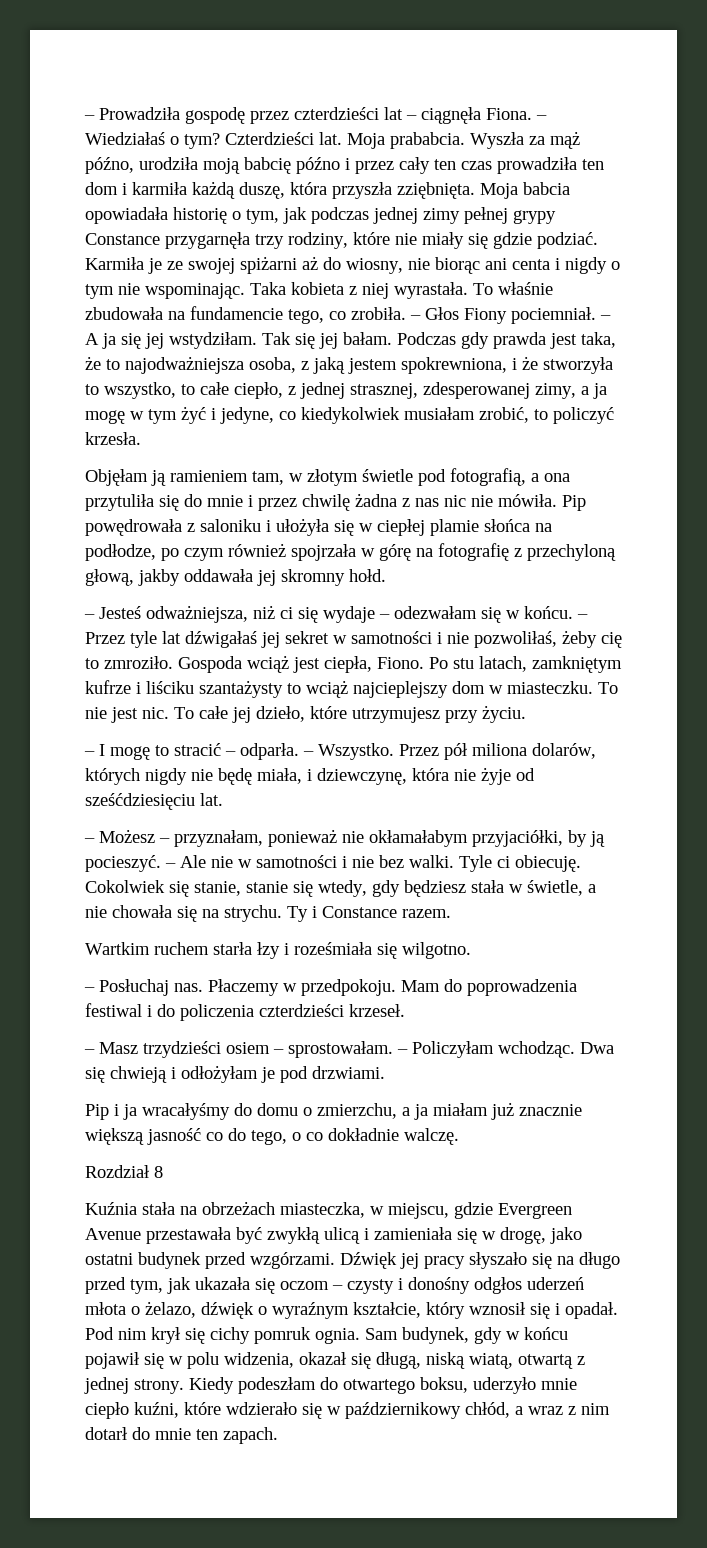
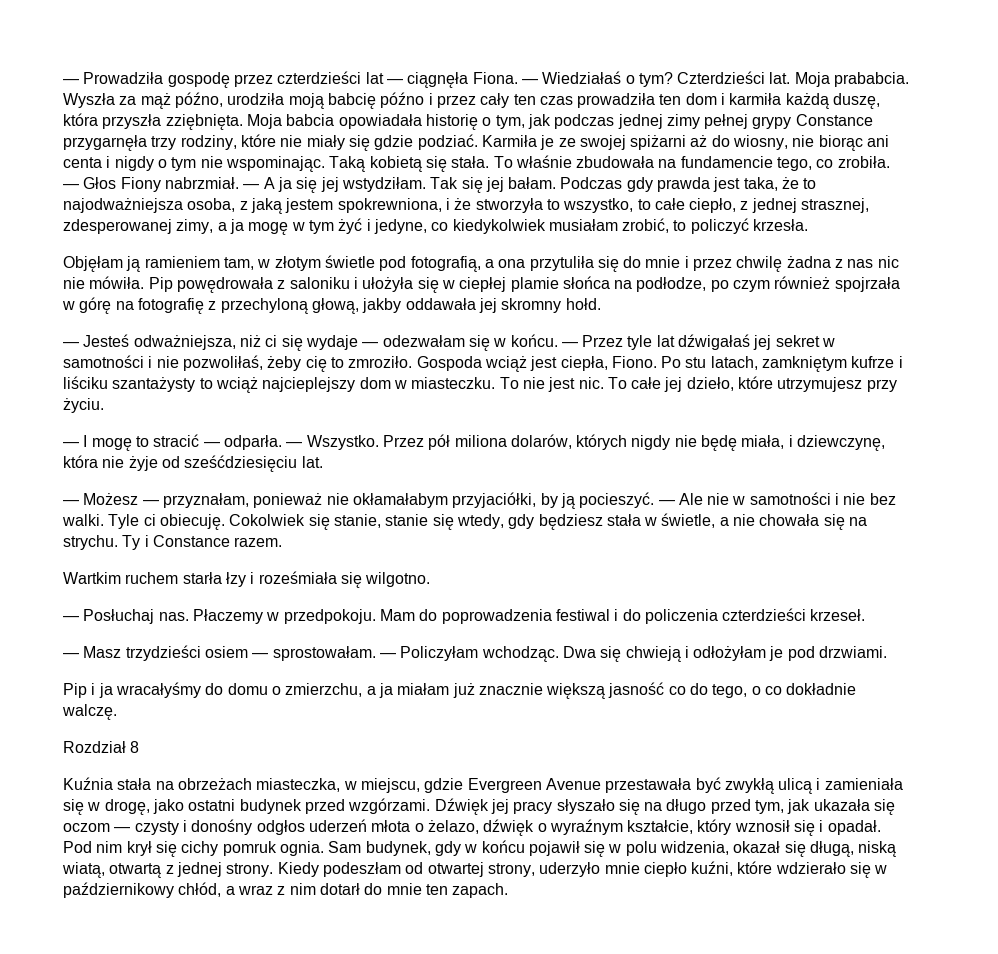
- – Prowadziła gospodę przez czterdzieści lat – ciągnęła Fiona.
+ — Prowadziła gospodę przez czterdzieści lat — ciągnęła Fiona.
- – Wiedziałaś o tym?
+ — Wiedziałaś o tym?
- Taka kobieta z niej wyrastała.
+ Taką kobietą się stała.
- – Głos Fiony pociemniał. – A ja się jej wstydziłam.
+ — Głos Fiony nabrzmiał. — A ja się jej wstydziłam.
- – Jesteś odważniejsza, niż ci się wydaje – odezwałam się w końcu.
+ — Jesteś odważniejsza, niż ci się wydaje — odezwałam się w końcu.
- – Przez tyle lat dźwigałaś jej sekret w samotności i nie pozwoliłaś, żeby cię to zmroziło.
+ — Przez tyle lat dźwigałaś jej sekret w samotności i nie pozwoliłaś, żeby cię to zmroziło.
- – I mogę to stracić – odparła. – Wszystko.
+ — I mogę to stracić — odparła. — Wszystko.
- – Możesz – przyznałam, ponieważ nie okłamałabym przyjaciółki, by ją pocieszyć.
+ — Możesz — przyznałam, ponieważ nie okłamałabym przyjaciółki, by ją pocieszyć.
- – Ale nie w samotności i nie bez walki.
+ — Ale nie w samotności i nie bez walki.
- – Posłuchaj nas.
+ — Posłuchaj nas.
- – Masz trzydzieści osiem – sprostowałam. – Policzyłam wchodząc.
+ — Masz trzydzieści osiem — sprostowałam. — Policzyłam wchodząc.
- Dźwięk jej pracy słyszało się na długo przed tym, jak ukazała się oczom – czysty i donośny odgłos uderzeń młota o żelazo, dźwięk o wyraźnym kształcie, który wznosił się i opadał.
+ Dźwięk jej pracy słyszało się na długo przed tym, jak ukazała się oczom — czysty i donośny odgłos uderzeń młota o żelazo, dźwięk o wyraźnym kształcie, który wznosił się i opadał.
- Kiedy podeszłam do otwartego boksu, uderzyło mnie ciepło kuźni, które wdzierało się w październikowy chłód, a wraz z nim dotarł do mnie ten zapach.
+ Kiedy podeszłam od otwartej strony, uderzyło mnie ciepło kuźni, które wdzierało się w październikowy chłód, a wraz z nim dotarł do mnie ten zapach.

